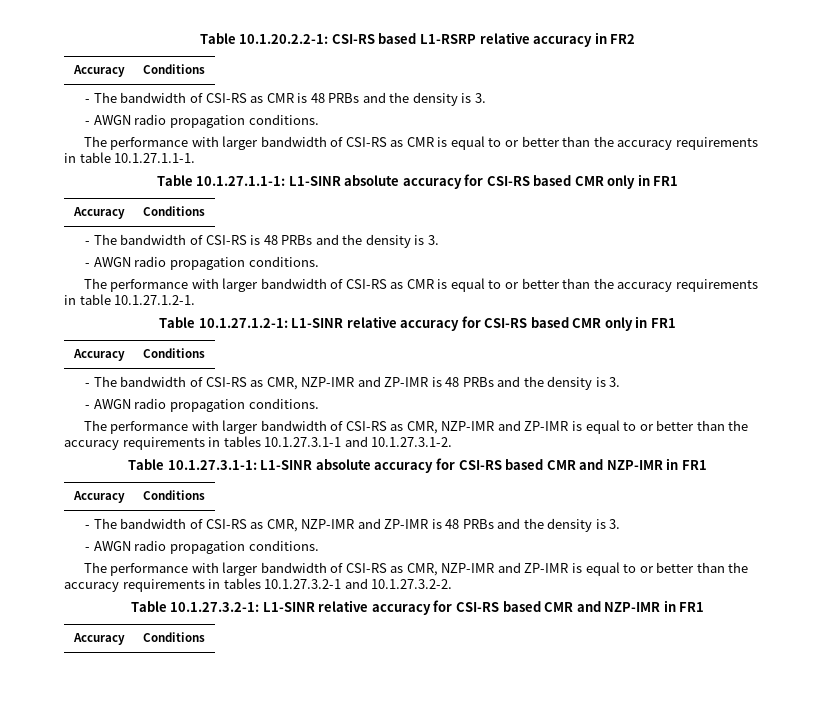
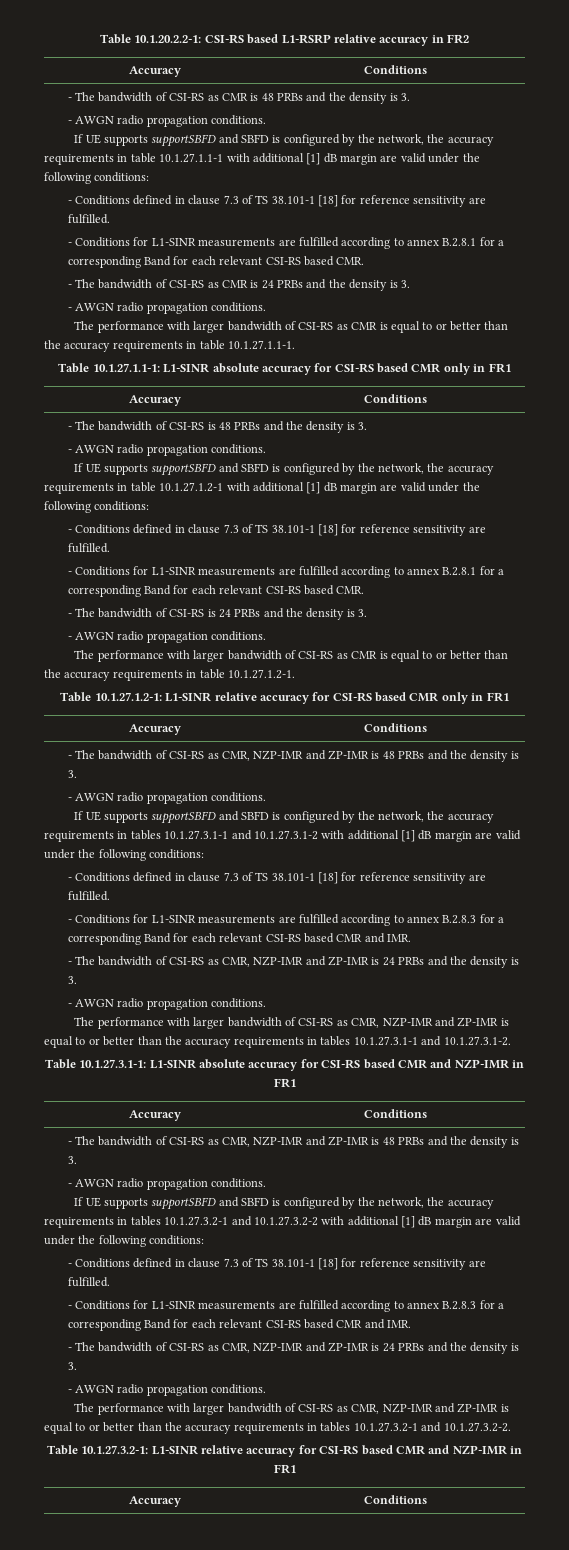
+ If UE supports supportSBFD and SBFD is configured by the network, the accuracy requirements in table 10.1.27.1.1-1 with additional [1] dB margin are valid under the following conditions:
+ - Conditions defined in clause 7.3 of TS 38.101-1 [18] for reference sensitivity are fulfilled.
+ - Conditions for L1-SINR measurements are fulfilled according to annex B.2.8.1 for a corresponding Band for each relevant CSI-RS based CMR.
+ - The bandwidth of CSI-RS as CMR is 24 PRBs and the density is 3.
+ - AWGN radio propagation conditions.
+ If UE supports supportSBFD and SBFD is configured by the network, the accuracy requirements in table 10.1.27.1.2-1 with additional [1] dB margin are valid under the following conditions:
+ - Conditions defined in clause 7.3 of TS 38.101-1 [18] for reference sensitivity are fulfilled.
+ - Conditions for L1-SINR measurements are fulfilled according to annex B.2.8.1 for a corresponding Band for each relevant CSI-RS based CMR.
+ - The bandwidth of CSI-RS is 24 PRBs and the density is 3.
+ - AWGN radio propagation conditions.
+ If UE supports supportSBFD and SBFD is configured by the network, the accuracy requirements in tables 10.1.27.3.1-1 and 10.1.27.3.1-2 with additional [1] dB margin are valid under the following conditions:
+ - Conditions defined in clause 7.3 of TS 38.101-1 [18] for reference sensitivity are fulfilled.
+ - Conditions for L1-SINR measurements are fulfilled according to annex B.2.8.3 for a corresponding Band for each relevant CSI-RS based CMR and IMR.
+ - The bandwidth of CSI-RS as CMR, NZP-IMR and ZP-IMR is 24 PRBs and the density is 3.
+ - AWGN radio propagation conditions.
+ If UE supports supportSBFD and SBFD is configured by the network, the accuracy requirements in tables 10.1.27.3.2-1 and 10.1.27.3.2-2 with additional [1] dB margin are valid under the following conditions:
+ - Conditions defined in clause 7.3 of TS 38.101-1 [18] for reference sensitivity are fulfilled.
+ - Conditions for L1-SINR measurements are fulfilled according to annex B.2.8.3 for a corresponding Band for each relevant CSI-RS based CMR and IMR.
+ - The bandwidth of CSI-RS as CMR, NZP-IMR and ZP-IMR is 24 PRBs and the density is 3.
+ - AWGN radio propagation conditions.

